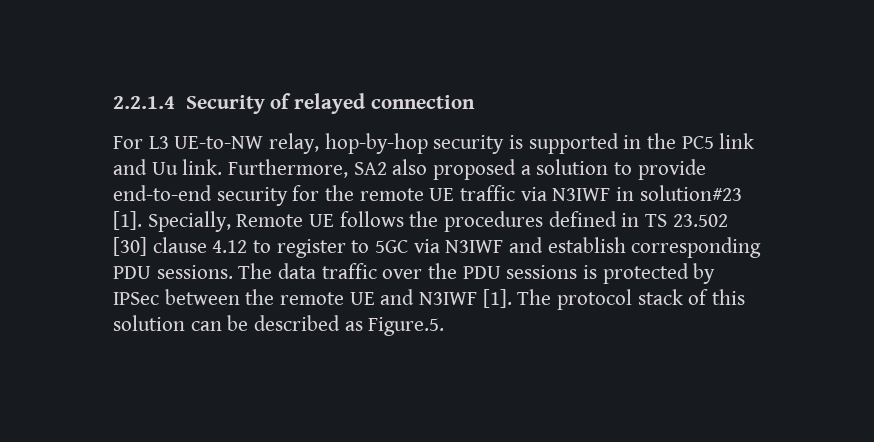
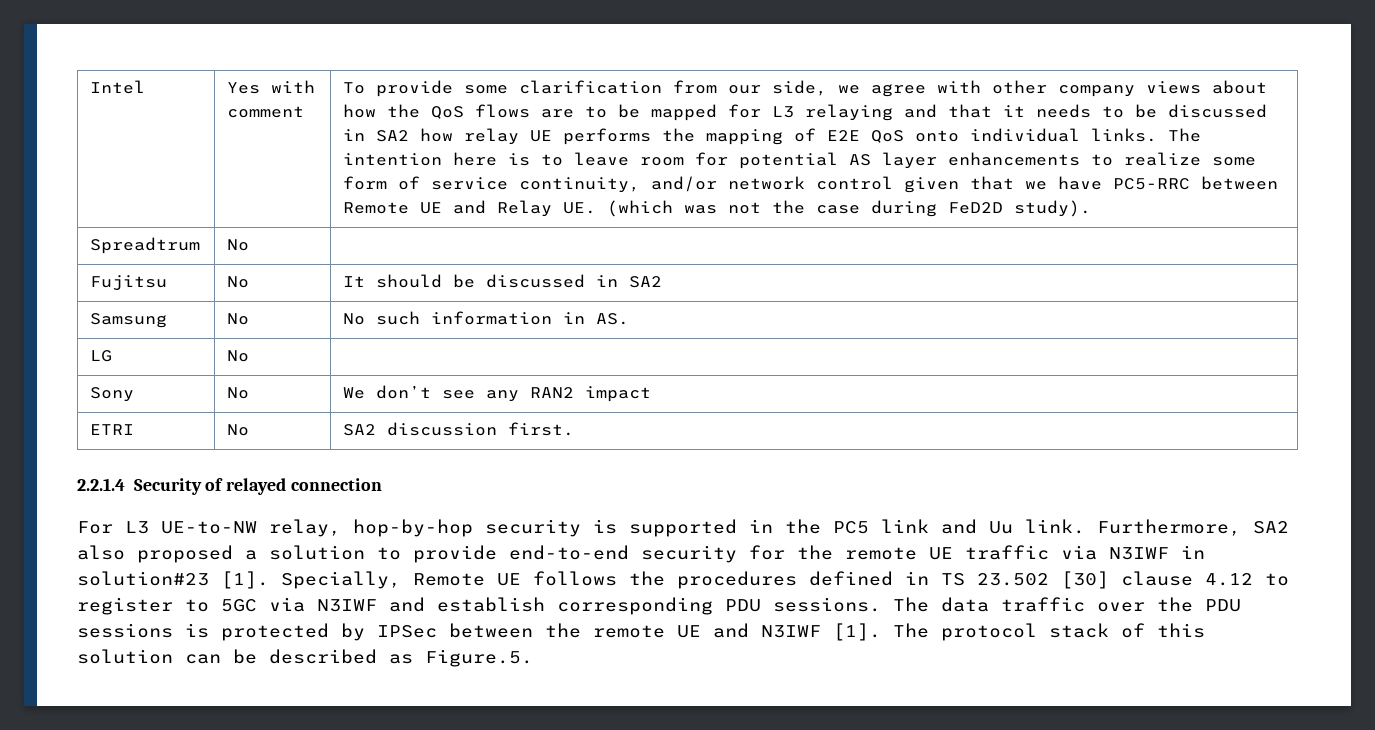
+ Intel | Yes with comment | To provide some clarification from our side, we agree with other company views about how the QoS flows are to be mapped for L3 relaying and that it needs to be discussed in SA2 how relay UE performs the mapping of E2E QoS onto individual links. The intention here is to leave room for potential AS layer enhancements to realize some form of service continuity, and/or network control given that we have PC5-RRC between Remote UE and Relay UE. (which was not the case during FeD2D study).
+ Spreadtrum | No |
+ Fujitsu | No | It should be discussed in SA2
+ Samsung | No | No such information in AS.
+ LG | No |
+ Sony | No | We don’t see any RAN2 impact
+ ETRI | No | SA2 discussion first.

